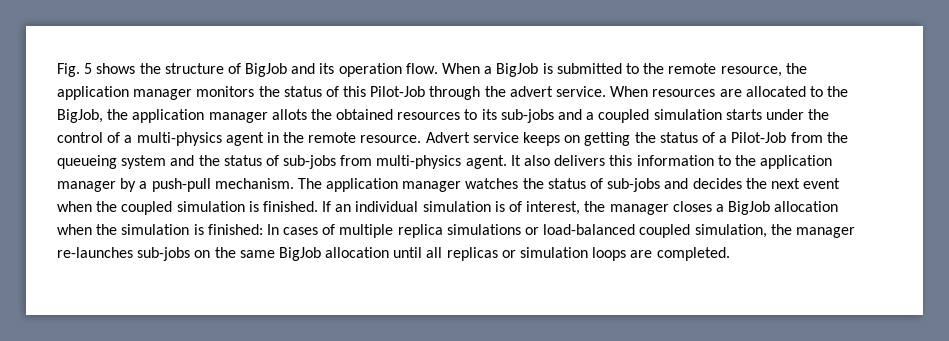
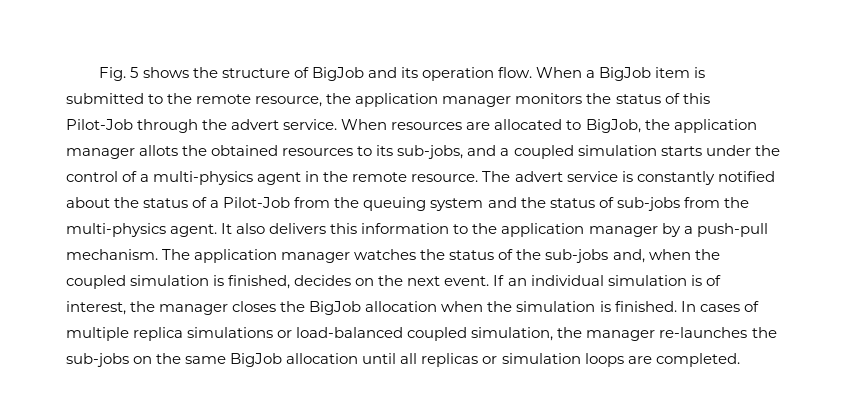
- When a BigJob is submitted to the remote resource, the application manager monitors the status of this Pilot-Job through the advert service.
+ When a BigJob item is submitted to the remote resource, the application manager monitors the status of this Pilot-Job through the advert service.
- When resources are allocated to the BigJob, the application manager allots the obtained resources to its sub-jobs and a coupled simulation starts under the control of a multi-physics agent in the remote resource.
+ When resources are allocated to BigJob, the application manager allots the obtained resources to its sub-jobs, and a coupled simulation starts under the control of a multi-physics agent in the remote resource.
- Advert service keeps on getting the status of a Pilot-Job from the queueing system and the status of sub-jobs from multi-physics agent.
+ The advert service is constantly notified about the status of a Pilot-Job from the queuing system and the status of sub-jobs from the multi-physics agent.
- The application manager watches the status of sub-jobs and decides the next event when the coupled simulation is finished.
+ The application manager watches the status of the sub-jobs and, when the coupled simulation is finished, decides on the next event.
- If an individual simulation is of interest, the manager closes a BigJob allocation when the simulation is finished: In cases of multiple replica simulations or load-balanced coupled simulation, the manager re-launches sub-jobs on the same BigJob allocation until all replicas or simulation loops are completed.
+ If an individual simulation is of interest, the manager closes the BigJob allocation when the simulation is finished. In cases of multiple replica simulations or load-balanced coupled simulation, the manager re-launches the sub-jobs on the same BigJob allocation until all replicas or simulation loops are completed.

